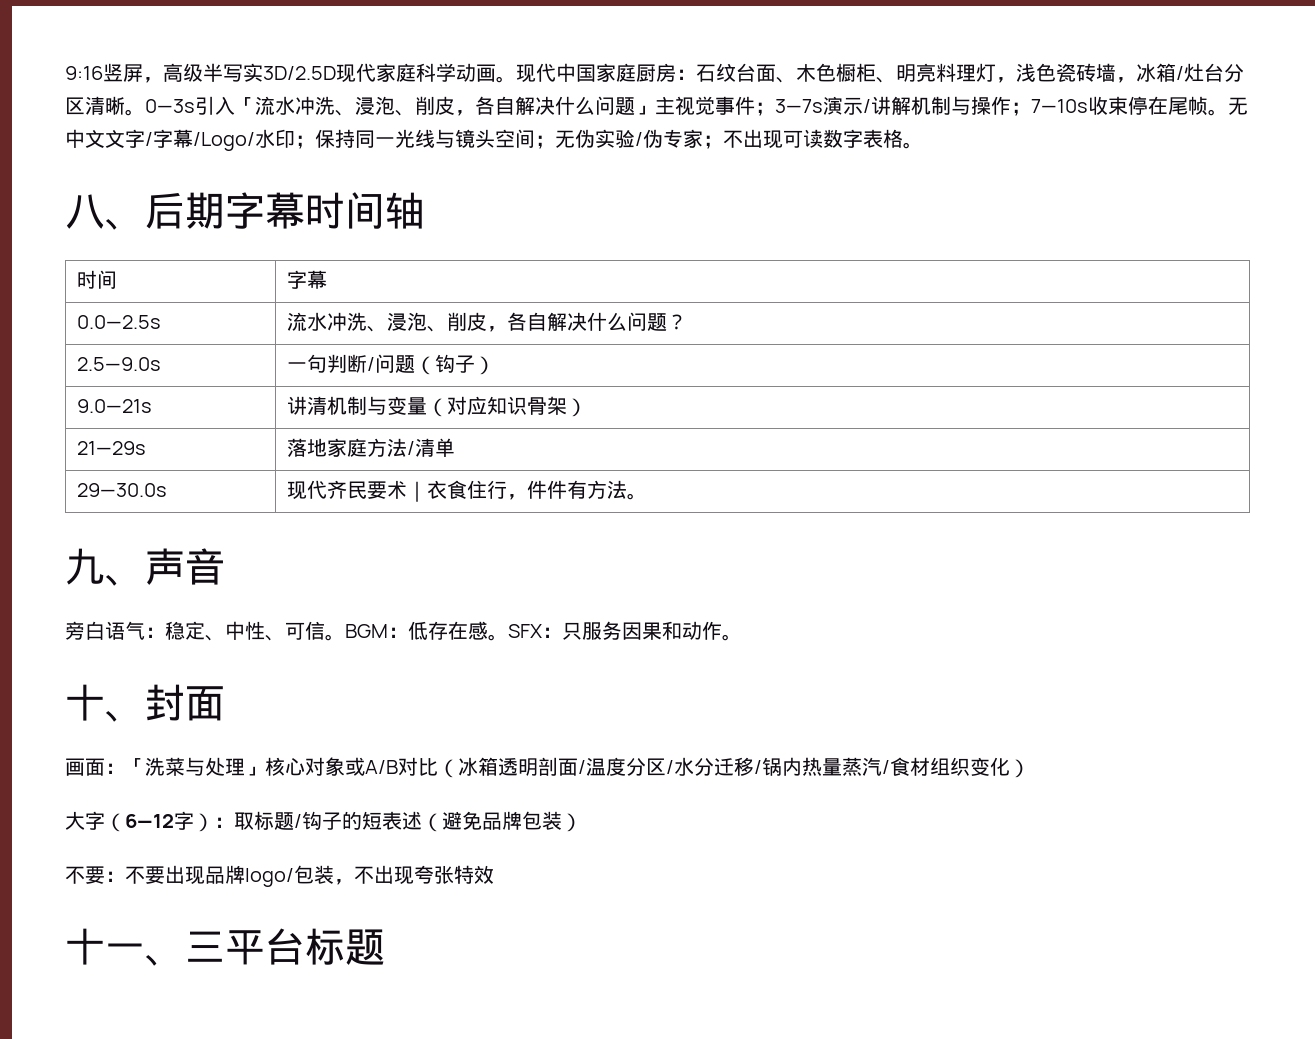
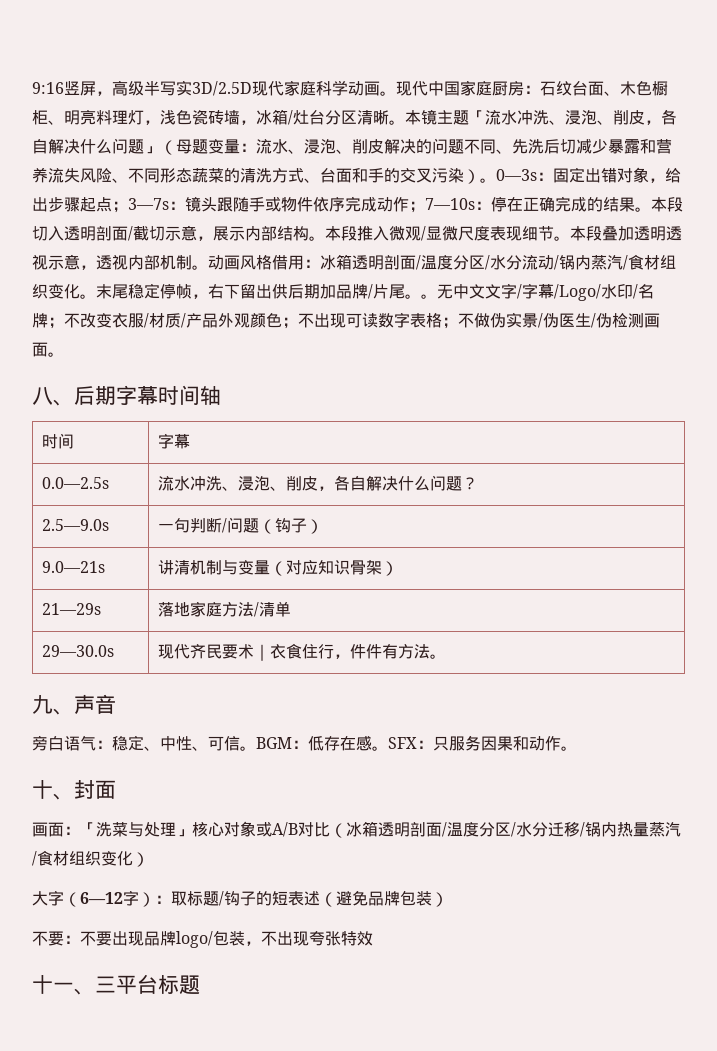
- 0—3s引入「流水冲洗、浸泡、削皮，各自解决什么问题」主视觉事件；3—7s演示/讲解机制与操作；7—10s收束停在尾帧。
+ 本镜主题「流水冲洗、浸泡、削皮，各自解决什么问题」（母题变量：流水、浸泡、削皮解决的问题不同、先洗后切减少暴露和营养流失风险、不同形态蔬菜的清洗方式、台面和手的交叉污染）。0—3s：固定出错对象，给出步骤起点；3—7s：镜头跟随手或物件依序完成动作；7—10s：停在正确完成的结果。本段切入透明剖面/截切示意，展示内部结构。本段推入微观/显微尺度表现细节。本段叠加透明透视示意，透视内部机制。动画风格借用：冰箱透明剖面/温度分区/水分流动/锅内蒸汽/食材组织变化。末尾稳定停帧，右下留出供后期加品牌/片尾。。
- 无中文文字/字幕/Logo/水印；保持同一光线与镜头空间；无伪实验/伪专家；不出现可读数字表格。
+ 无中文文字/字幕/Logo/水印/名牌；不改变衣服/材质/产品外观颜色；不出现可读数字表格；不做伪实景/伪医生/伪检测画面。

